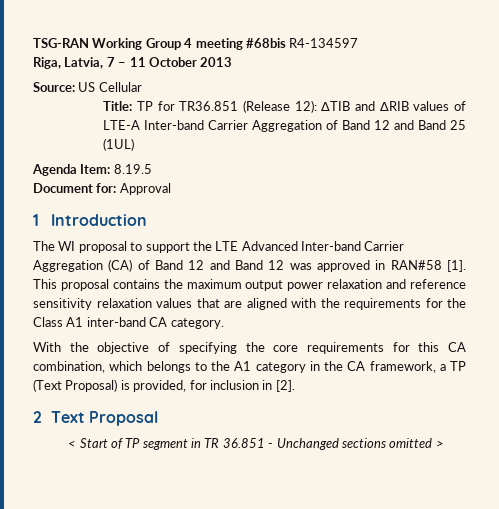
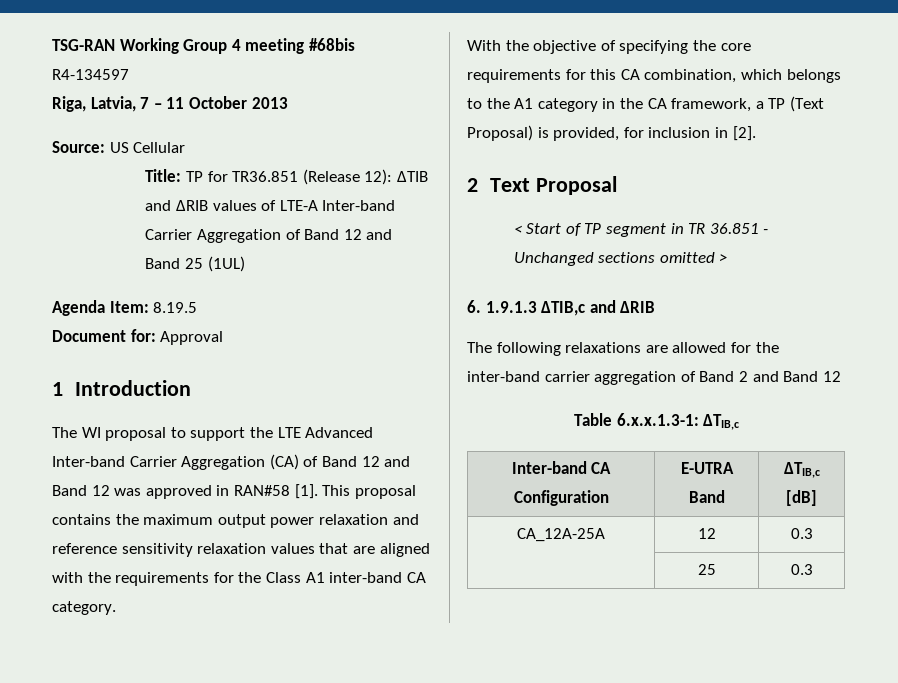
+ 6. 1.9.1.3 ΔTIB,c and ΔRIB
+ The following relaxations are allowed for the inter-band carrier aggregation of Band 2 and Band 12
+ Table 6.x.x.1.3-1: ΔTIB,c
+ Inter-band CA Configuration | E-UTRA Band | ΔTIB,c [dB]
+ CA_12A-25A | 12 | 0.3
+ | 25 | 0.3

